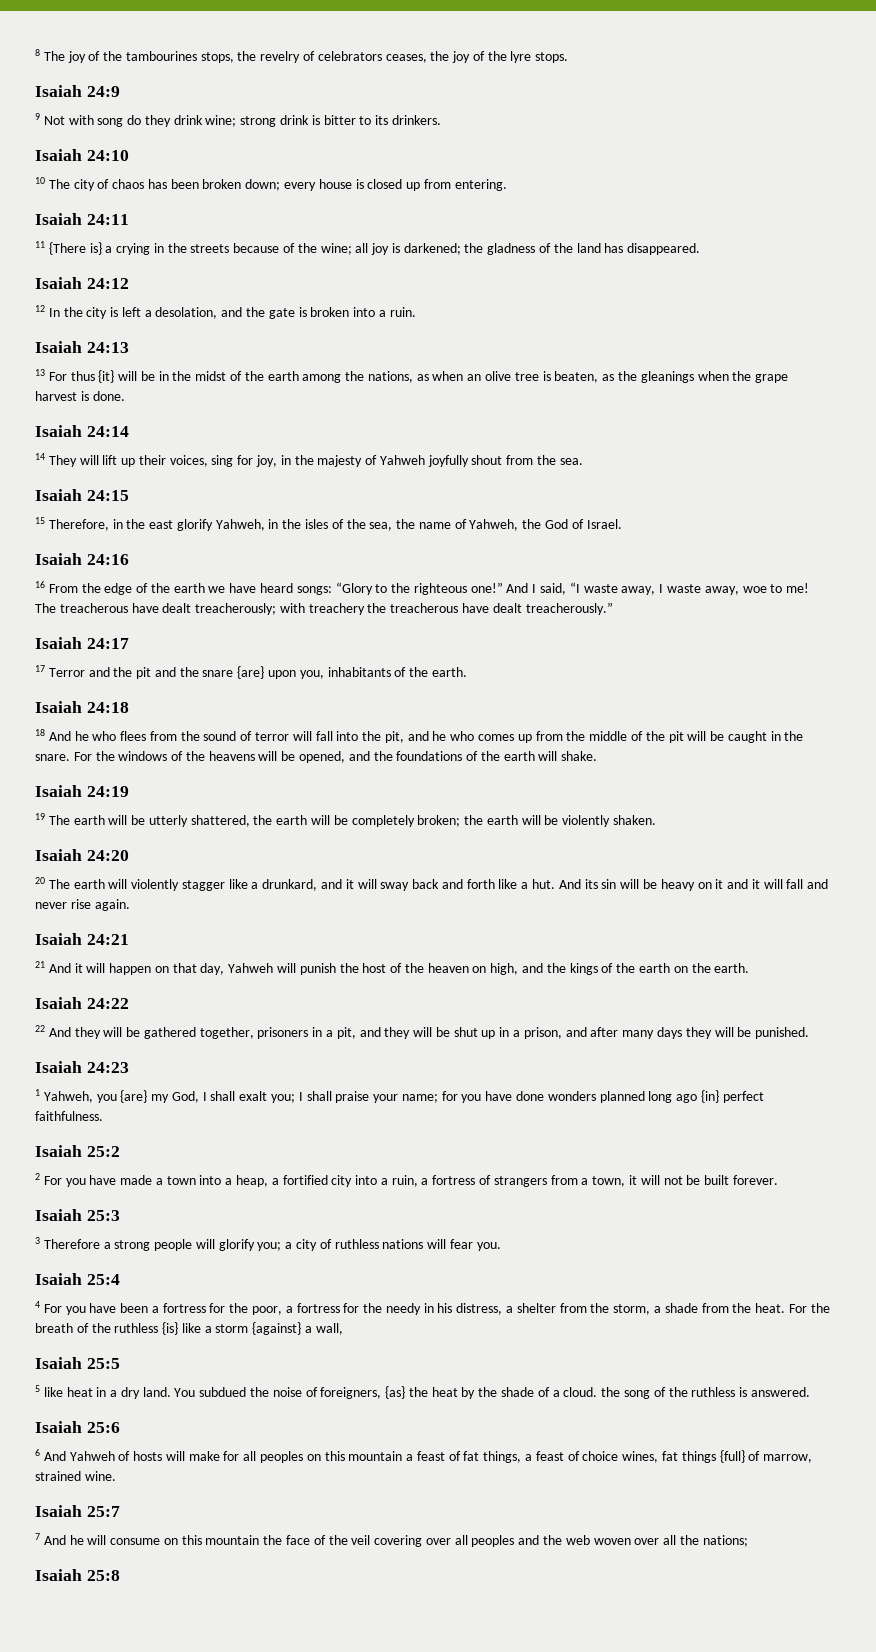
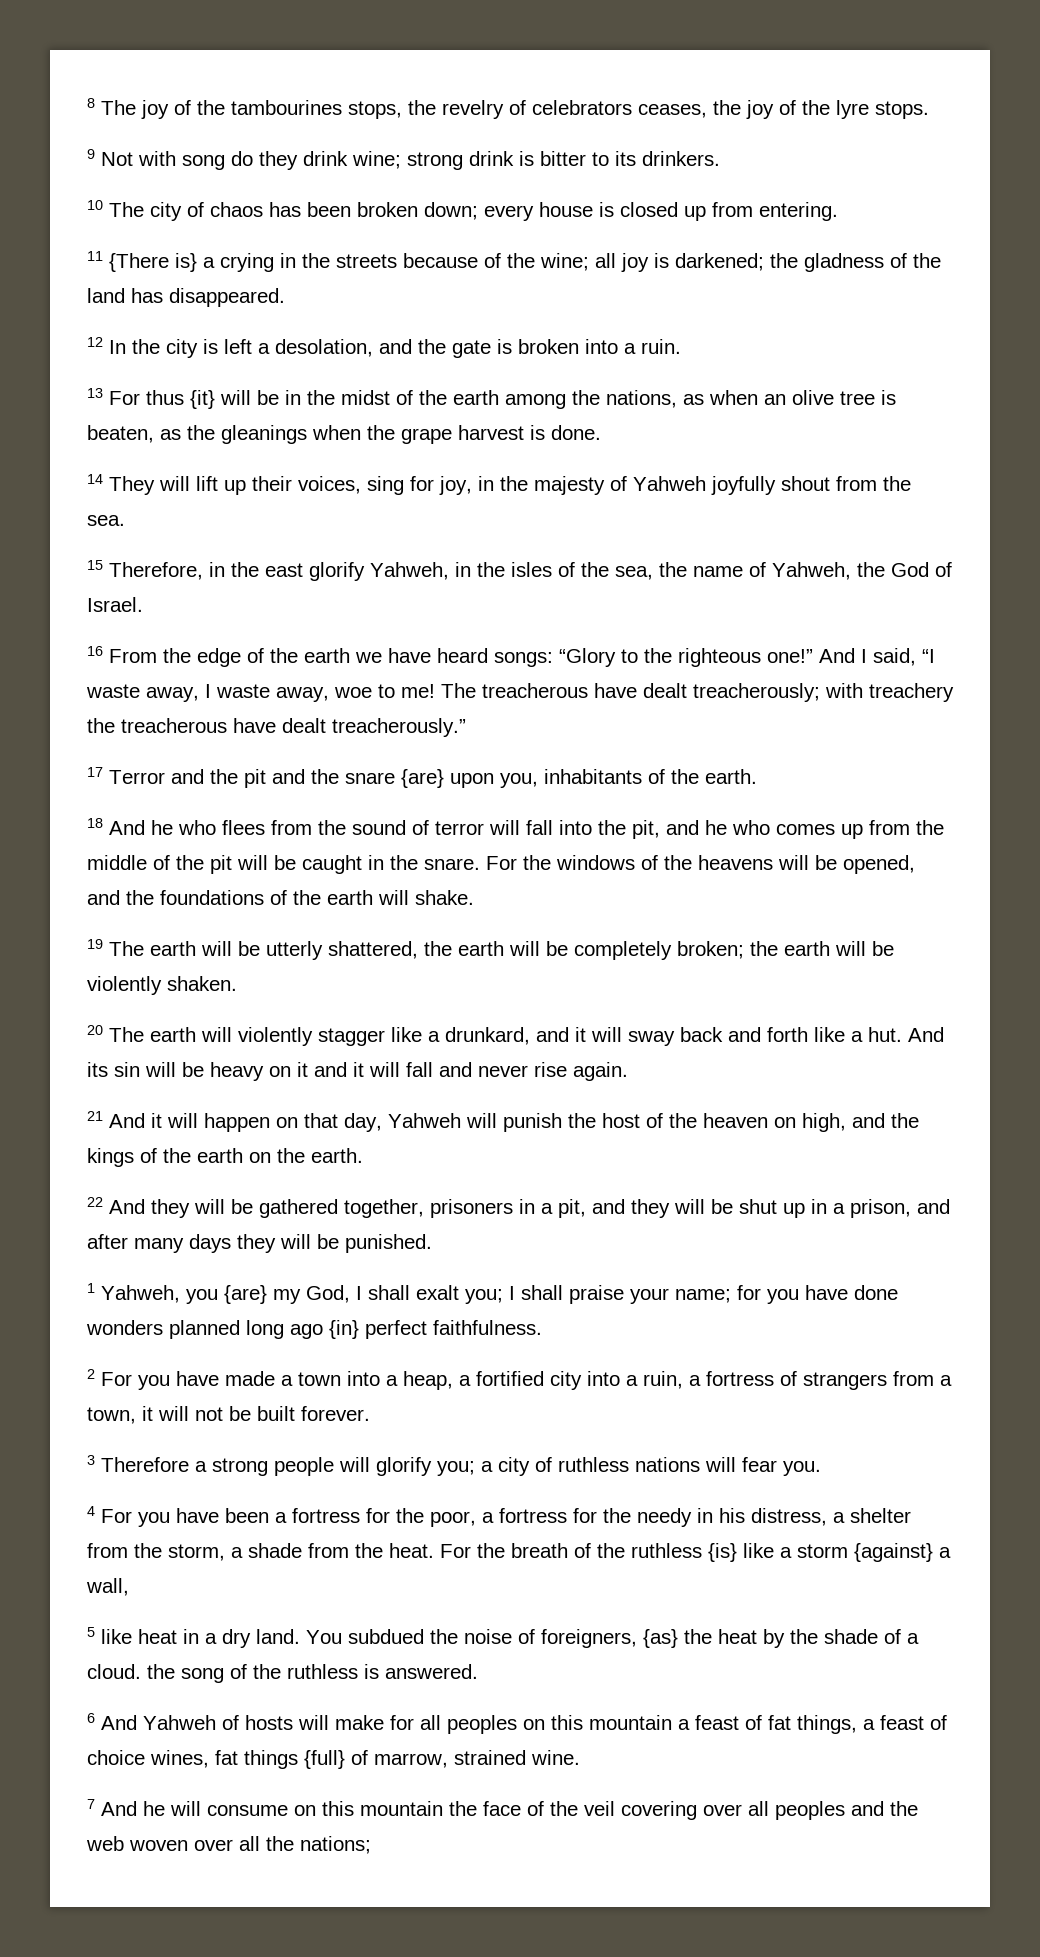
- Isaiah 24:9
- Isaiah 24:10
- Isaiah 24:11
- Isaiah 24:12
- Isaiah 24:13
- Isaiah 24:14
- Isaiah 24:15
- Isaiah 24:16
- Isaiah 24:17
- Isaiah 24:18
- Isaiah 24:19
- Isaiah 24:20
- Isaiah 24:21
- Isaiah 24:22
- Isaiah 24:23
- Isaiah 25:2
- Isaiah 25:3
- Isaiah 25:4
- Isaiah 25:5
- Isaiah 25:6
- Isaiah 25:7
- Isaiah 25:8

